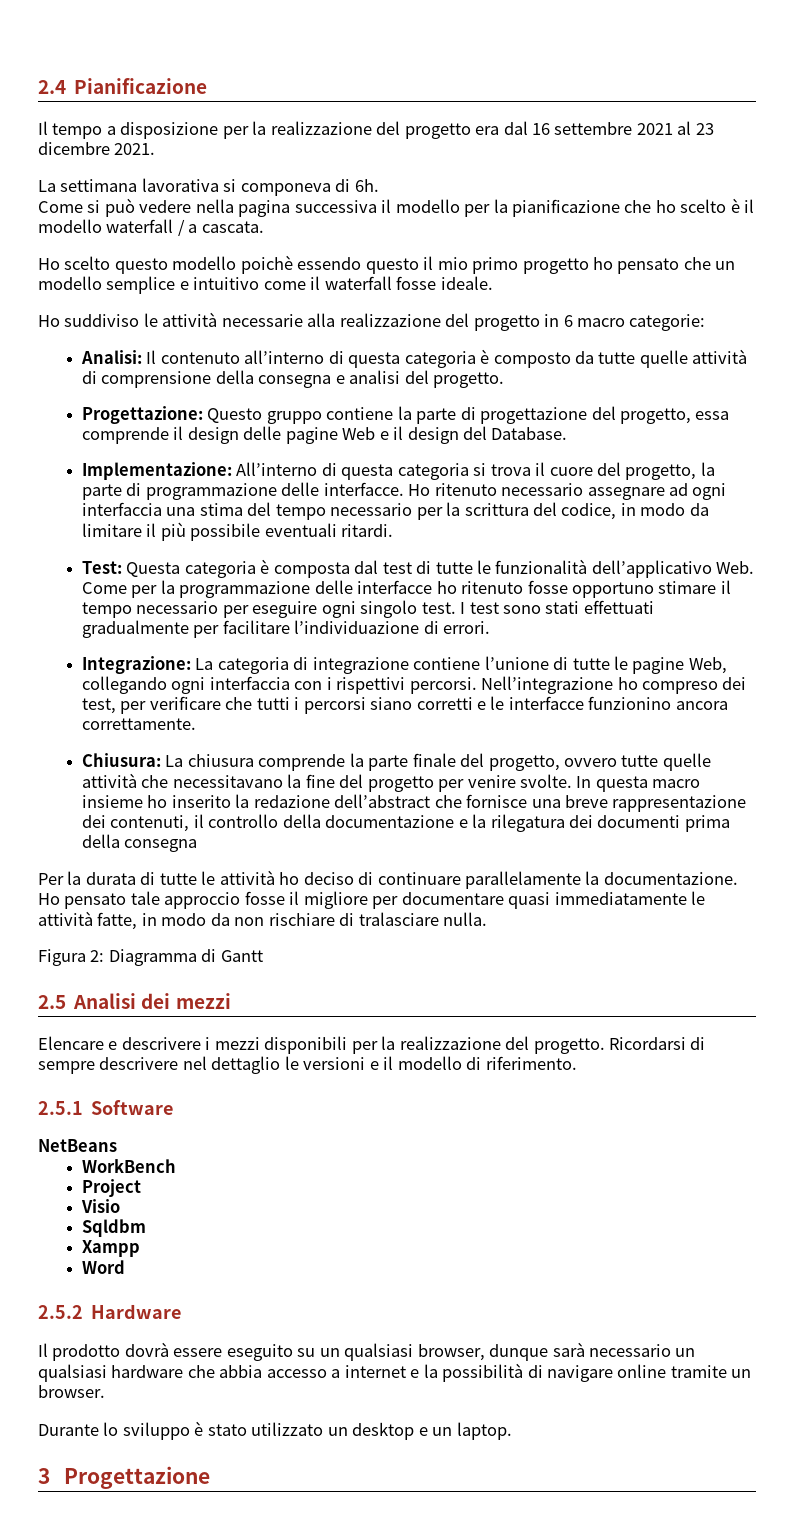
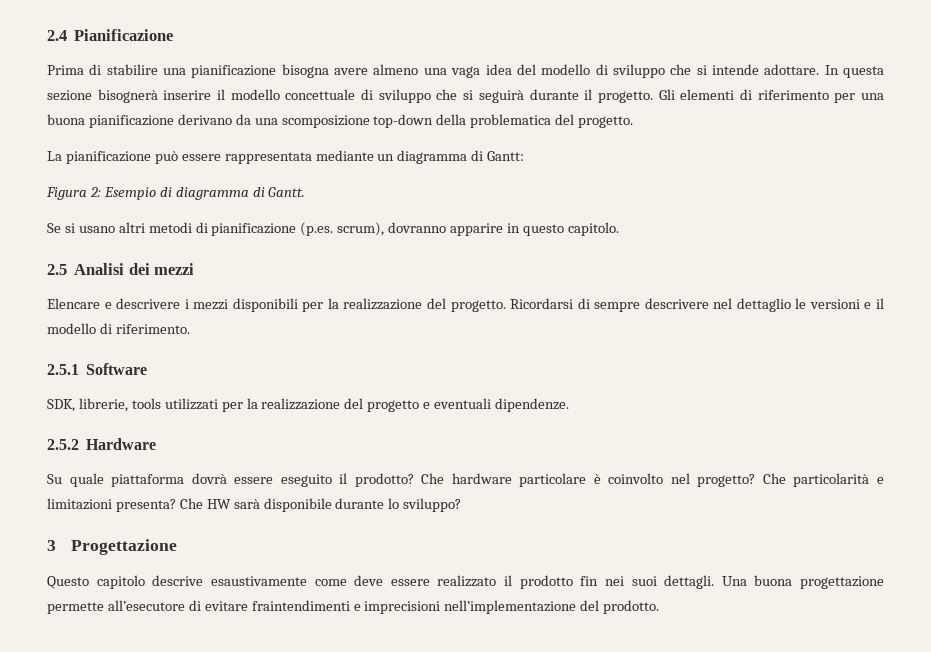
- Il tempo a disposizione per la realizzazione del progetto era dal 16 settembre 2021 al 23 dicembre 2021.
- La settimana lavorativa si componeva di 6h.
- Come si può vedere nella pagina successiva il modello per la pianificazione che ho scelto è il modello waterfall / a cascata.
- Ho scelto questo modello poichè essendo questo il mio primo progetto ho pensato che un modello semplice e intuitivo come il waterfall fosse ideale.
- Ho suddiviso le attività necessarie alla realizzazione del progetto in 6 macro categorie:
- Analisi: Il contenuto all’interno di questa categoria è composto da tutte quelle attività di comprensione della consegna e analisi del progetto.
- Progettazione: Questo gruppo contiene la parte di progettazione del progetto, essa comprende il design delle pagine Web e il design del Database.
- Implementazione: All’interno di questa categoria si trova il cuore del progetto, la parte di programmazione delle interfacce. Ho ritenuto necessario assegnare ad ogni interfaccia una stima del tempo necessario per la scrittura del codice, in modo da limitare il più possibile eventuali ritardi.
- Test: Questa categoria è composta dal test di tutte le funzionalità dell’applicativo Web. Come per la programmazione delle interfacce ho ritenuto fosse opportuno stimare il tempo necessario per eseguire ogni singolo test. I test sono stati effettuati gradualmente per facilitare l’individuazione di errori.
- Integrazione: La categoria di integrazione contiene l’unione di tutte le pagine Web, collegando ogni interfaccia con i rispettivi percorsi. Nell’integrazione ho compreso dei test, per verificare che tutti i percorsi siano corretti e le interfacce funzionino ancora correttamente.
- Chiusura: La chiusura comprende la parte finale del progetto, ovvero tutte quelle attività che necessitavano la fine del progetto per venire svolte. In questa macro insieme ho inserito la redazione dell’abstract che fornisce una breve rappresentazione dei contenuti, il controllo della documentazione e la rilegatura dei documenti prima della consegna
- Per la durata di tutte le attività ho deciso di continuare parallelamente la documentazione. Ho pensato tale approccio fosse il migliore per documentare quasi immediatamente le attività fatte, in modo da non rischiare di tralasciare nulla.
- Figura 2: Diagramma di Gantt
+ Prima di stabilire una pianificazione bisogna avere almeno una vaga idea del modello di sviluppo che si intende adottare. In questa sezione bisognerà inserire il modello concettuale di sviluppo che si seguirà durante il progetto. Gli elementi di riferimento per una buona pianificazione derivano da una scomposizione top-down della problematica del progetto.
+ La pianificazione può essere rappresentata mediante un diagramma di Gantt:
+ Figura 2: Esempio di diagramma di Gantt.
+ Se si usano altri metodi di pianificazione (p.es. scrum), dovranno apparire in questo capitolo.
- NetBeans
- WorkBench
- Project
- Visio
- Sqldbm
- Xampp
- Word
+ SDK, librerie, tools utilizzati per la realizzazione del progetto e eventuali dipendenze.
  2.5.2 Hardware
- Il prodotto dovrà essere eseguito su un qualsiasi browser, dunque sarà necessario un qualsiasi hardware che abbia accesso a internet e la possibilità di navigare online tramite un browser.
- Durante lo sviluppo è stato utilizzato un desktop e un laptop.
+ Su quale piattaforma dovrà essere eseguito il prodotto? Che hardware particolare è coinvolto nel progetto? Che particolarità e limitazioni presenta? Che HW sarà disponibile durante lo sviluppo?
  3 Progettazione
+ Questo capitolo descrive esaustivamente come deve essere realizzato il prodotto fin nei suoi dettagli. Una buona progettazione permette all’esecutore di evitare fraintendimenti e imprecisioni nell’implementazione del prodotto.

